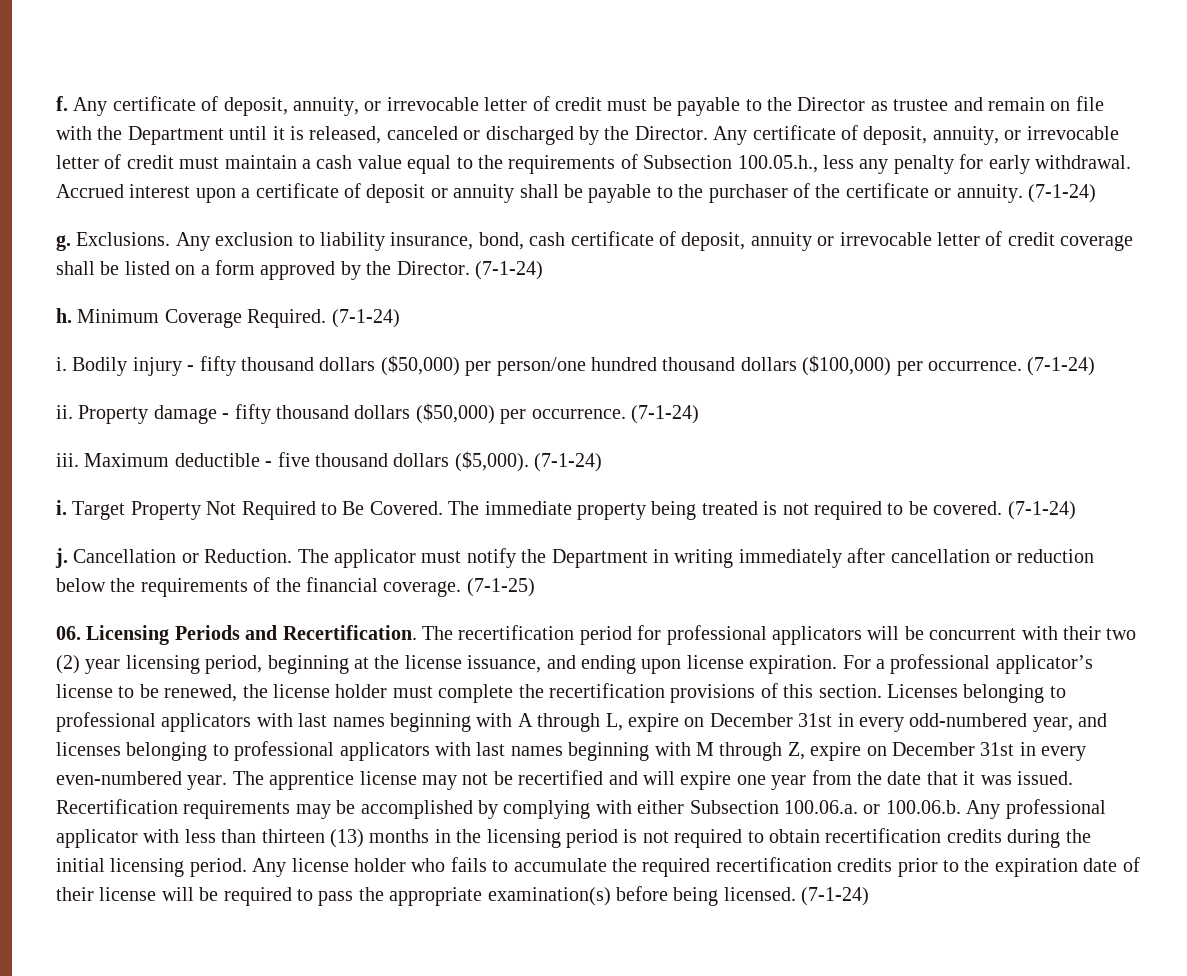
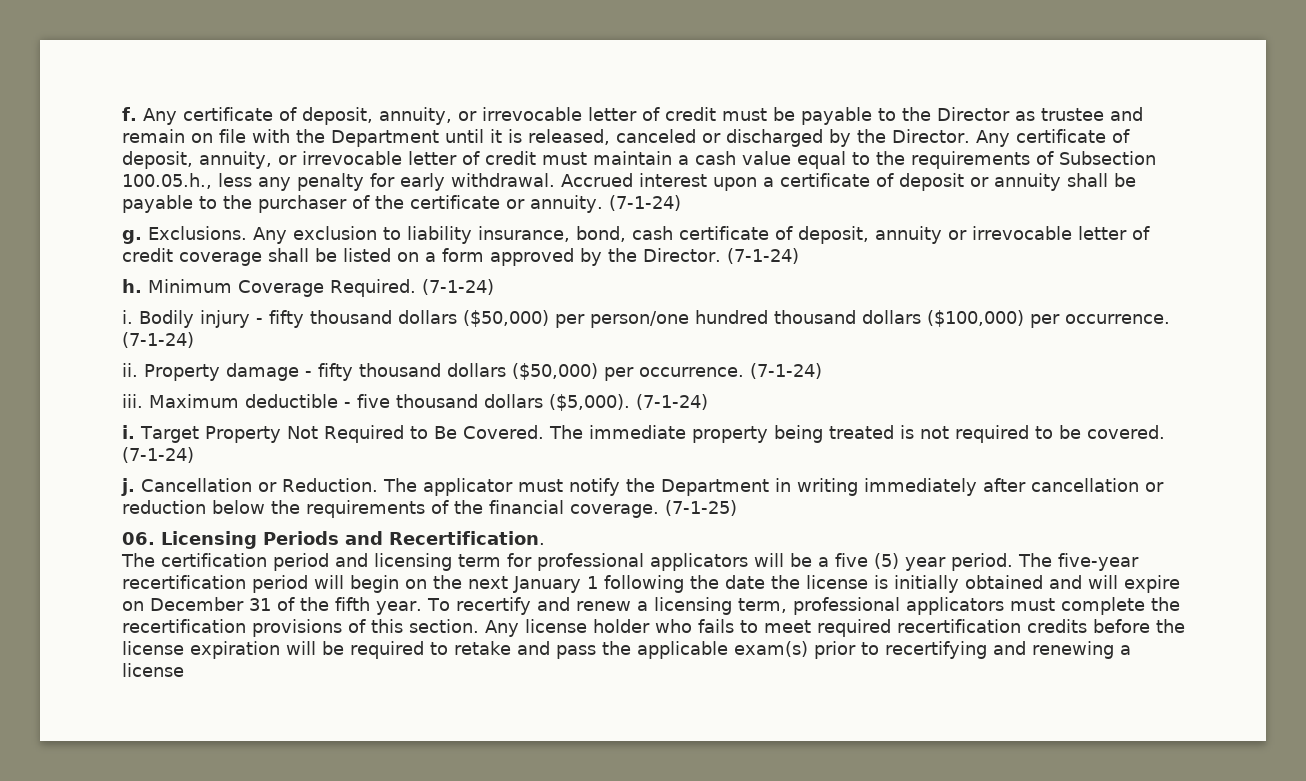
- 06. Licensing Periods and Recertification. The recertification period for professional applicators will be concurrent with their two (2) year licensing period, beginning at the license issuance, and ending upon license expiration. For a professional applicator’s license to be renewed, the license holder must complete the recertification provisions of this section.
+ 06. Licensing Periods and Recertification.
+ The certification period and licensing term for professional applicators will be a five (5) year period. The five-year recertification period will begin on the next January 1 following the date the license is initially obtained and will expire on December 31 of the fifth year. To recertify and renew a licensing term, professional applicators must complete the recertification provisions of this section.
- Licenses belonging to professional applicators with last names beginning with A through L, expire on December 31st in every odd-numbered year, and licenses belonging to professional applicators with last names beginning with M through Z, expire on December 31st in every even-numbered year. The apprentice license may not be recertified and will expire one year from the date that it was issued. Recertification requirements may be accomplished by complying with either Subsection 100.06.a. or 100.06.b. Any professional applicator with less than thirteen (13) months in the licensing period is not required to obtain recertification credits during the initial licensing period.
- Any license holder who fails to accumulate the required recertification credits prior to the expiration date of their license will be required to pass the appropriate examination(s) before being licensed. (7-1-24)
+ Any license holder who fails to meet required recertification credits before the license expiration will be required to retake and pass the applicable exam(s) prior to recertifying and renewing a license

